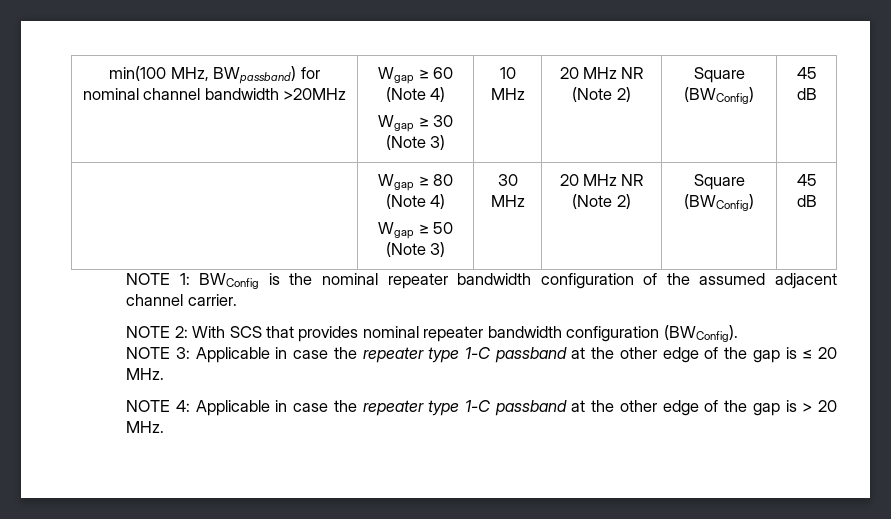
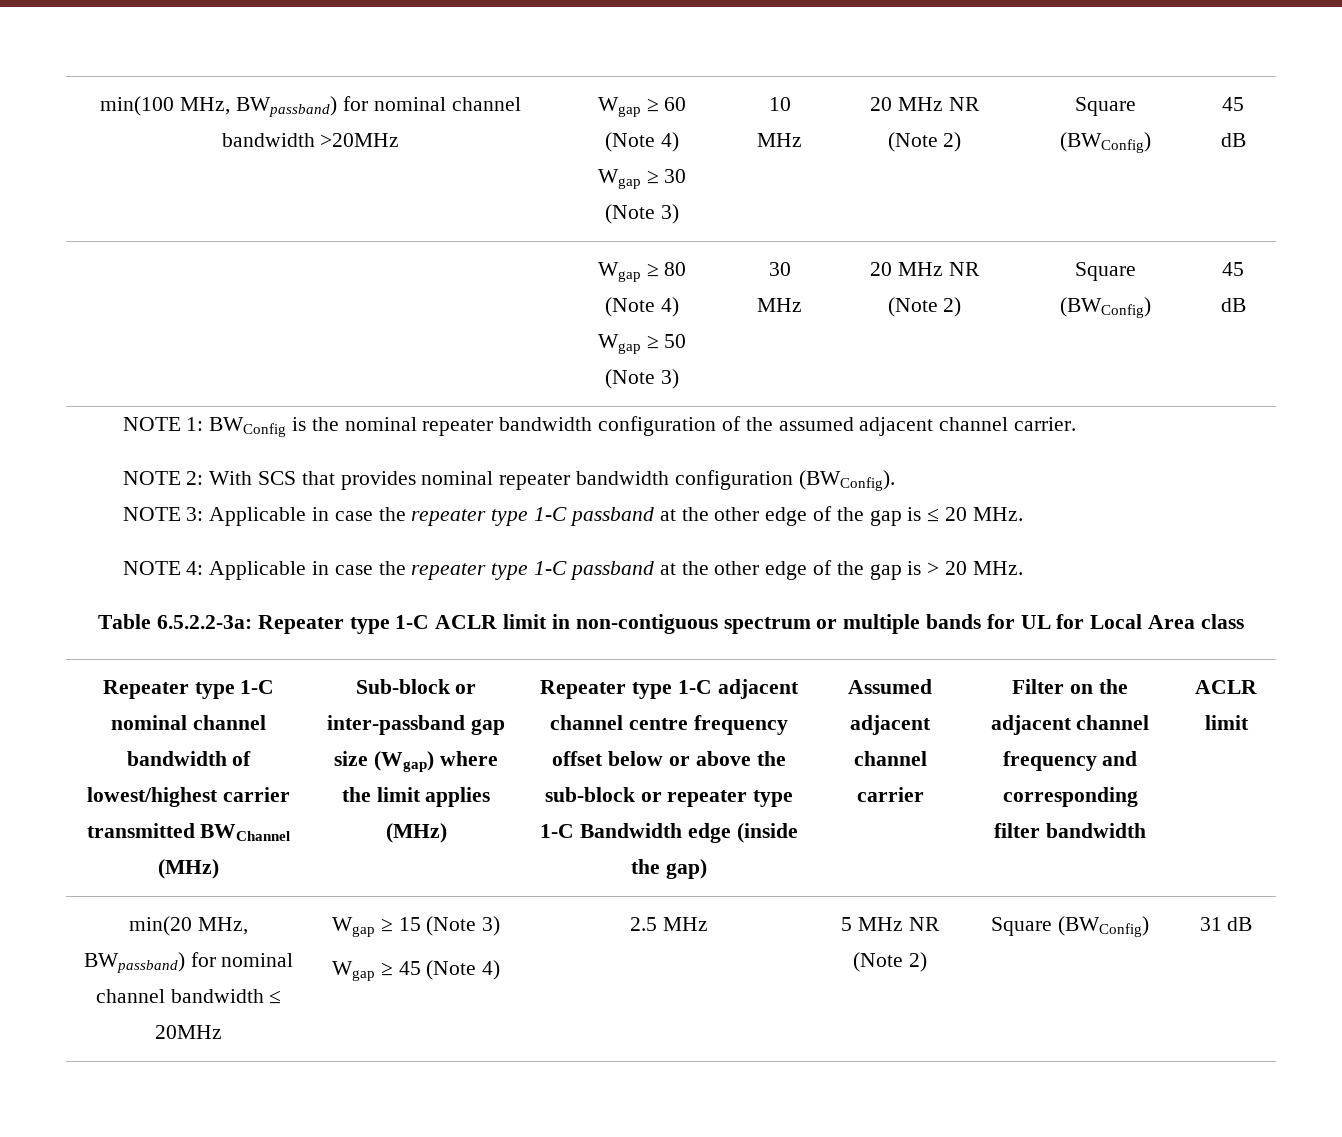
+ Table 6.5.2.2-3a: Repeater type 1-C ACLR limit in non-contiguous spectrum or multiple bands for UL for Local Area class
+ Repeater type 1-C nominal channel bandwidth of lowest/highest carrier transmitted BWChannel (MHz) | Sub-block or inter-passband gap size (Wgap) where the limit applies (MHz) | Repeater type 1-C adjacent channel centre frequency offset below or above the sub-block or repeater type 1-C Bandwidth edge (inside the gap) | Assumed adjacent channel carrier | Filter on the adjacent channel frequency and corresponding filter bandwidth | ACLR limit
+ min(20 MHz, BWpassband) for nominal channel bandwidth ≤ 20MHz | Wgap ≥ 15 (Note 3)
+ Wgap ≥ 45 (Note 4) | 2.5 MHz | 5 MHz NR (Note 2) | Square (BWConfig) | 31 dB

